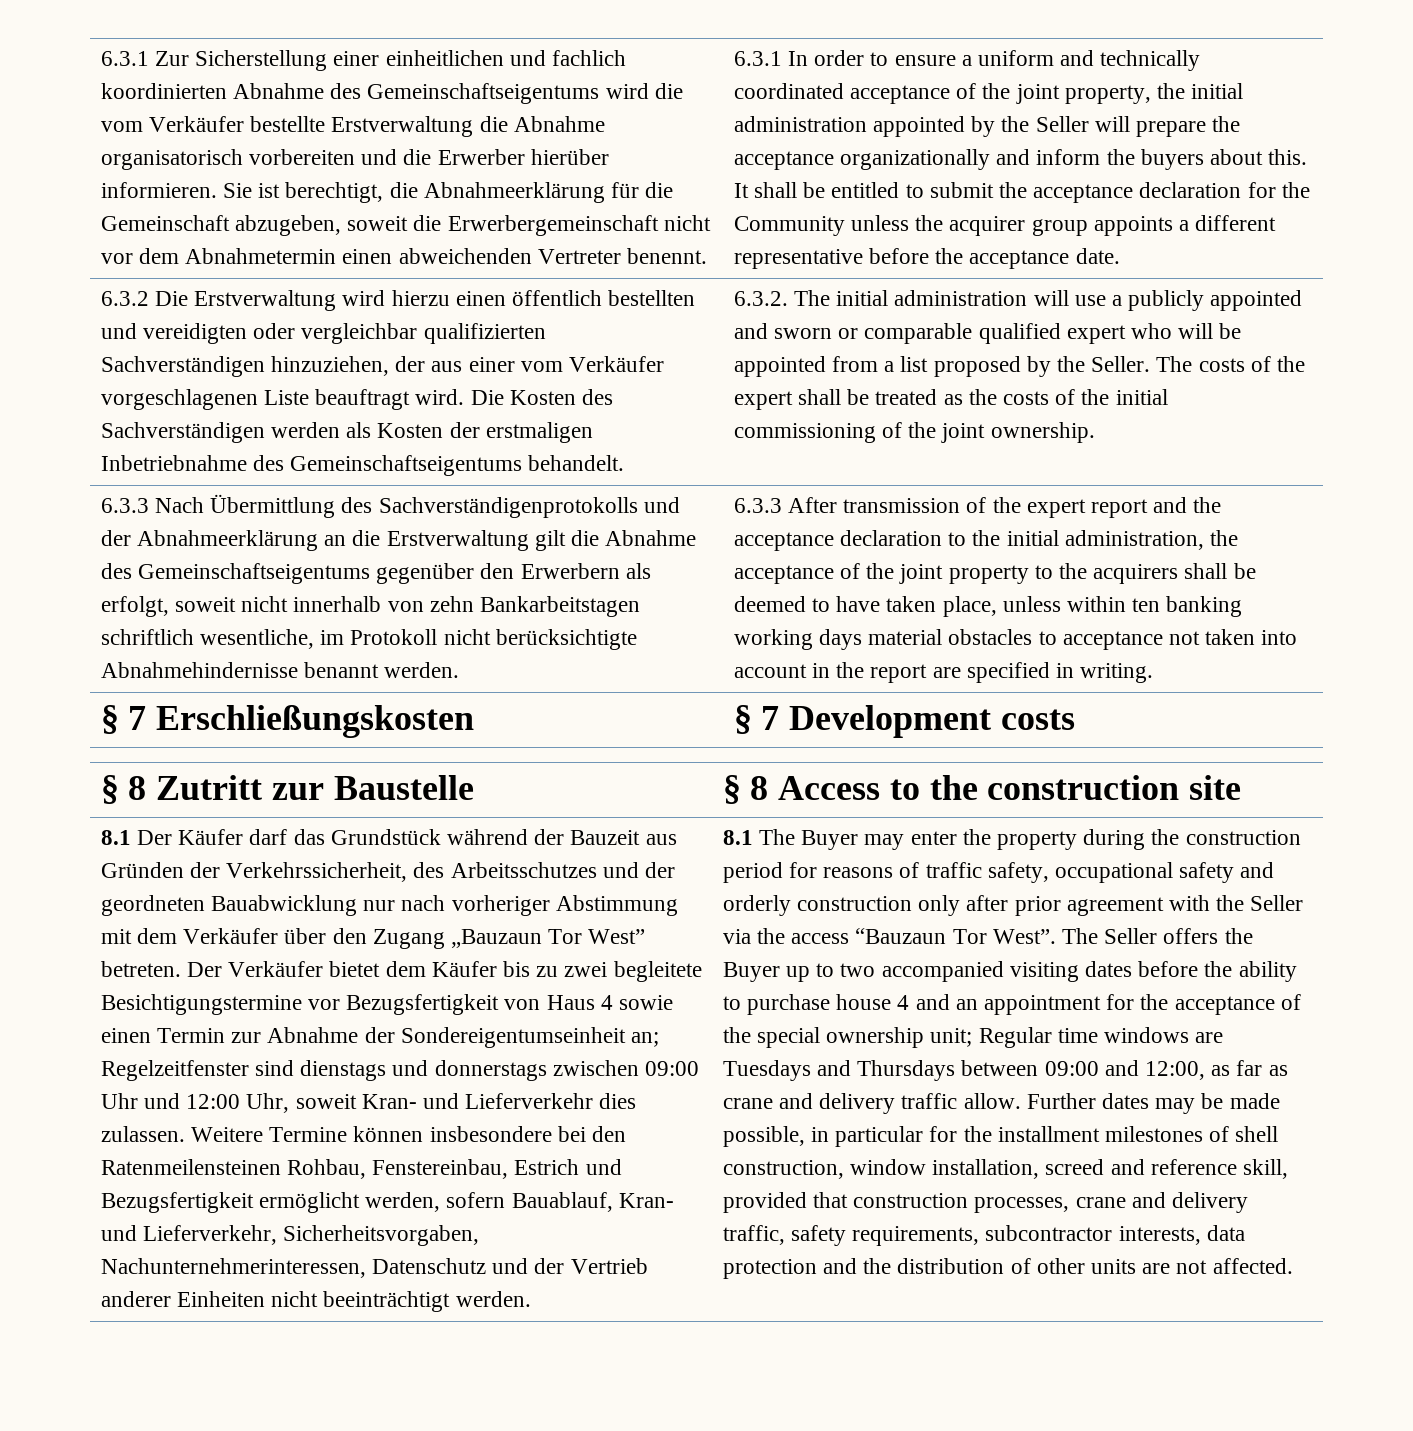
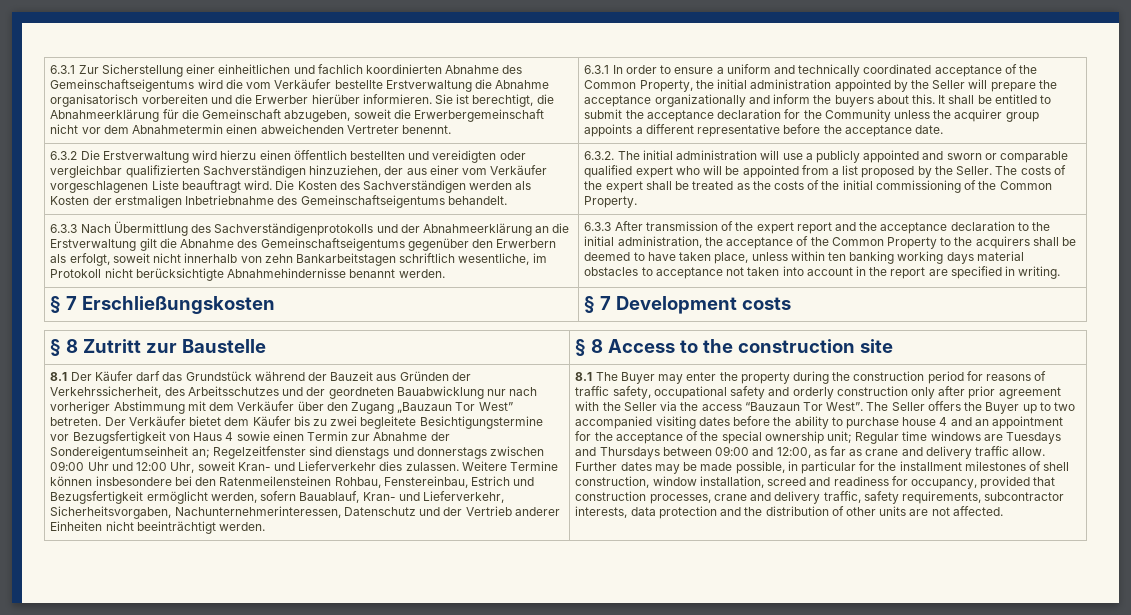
- 6.3.1 In order to ensure a uniform and technically coordinated acceptance of the joint property, the initial administration appointed by the Seller will prepare the acceptance organizationally and inform the buyers about this.
+ 6.3.1 In order to ensure a uniform and technically coordinated acceptance of the Common Property, the initial administration appointed by the Seller will prepare the acceptance organizationally and inform the buyers about this.
- The costs of the expert shall be treated as the costs of the initial commissioning of the joint ownership.
+ The costs of the expert shall be treated as the costs of the initial commissioning of the Common Property.
- 6.3.3 After transmission of the expert report and the acceptance declaration to the initial administration, the acceptance of the joint property to the acquirers shall be deemed to have taken place, unless within ten banking working days material obstacles to acceptance not taken into account in the report are specified in writing.
+ 6.3.3 After transmission of the expert report and the acceptance declaration to the initial administration, the acceptance of the Common Property to the acquirers shall be deemed to have taken place, unless within ten banking working days material obstacles to acceptance not taken into account in the report are specified in writing.
- Further dates may be made possible, in particular for the installment milestones of shell construction, window installation, screed and reference skill, provided that construction processes, crane and delivery traffic, safety requirements, subcontractor interests, data protection and the distribution of other units are not affected.
+ Further dates may be made possible, in particular for the installment milestones of shell construction, window installation, screed and readiness for occupancy, provided that construction processes, crane and delivery traffic, safety requirements, subcontractor interests, data protection and the distribution of other units are not affected.

